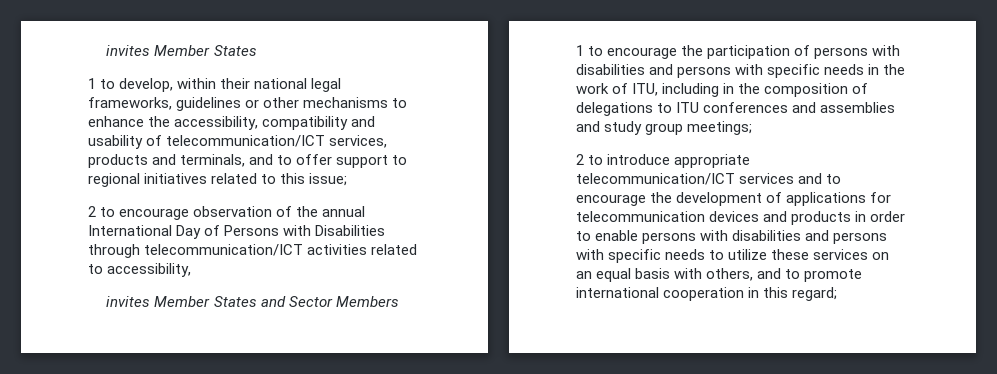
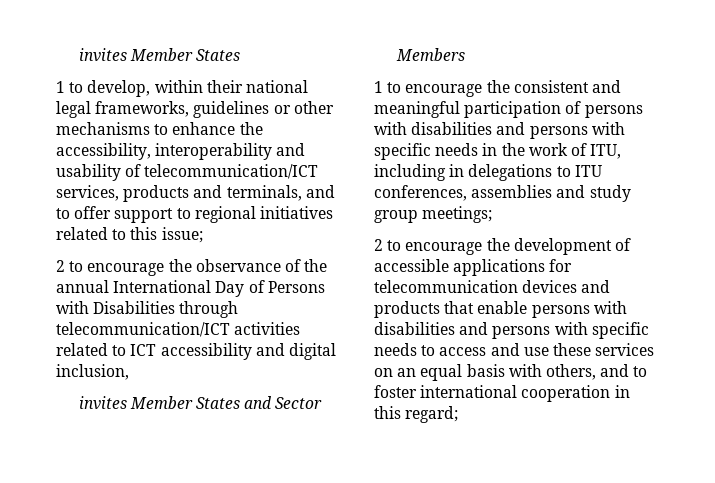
- 1 to develop, within their national legal frameworks, guidelines or other mechanisms to enhance the accessibility, compatibility and usability of telecommunication/ICT services, products and terminals, and to offer support to regional initiatives related to this issue;
+ 1 to develop, within their national legal frameworks, guidelines or other mechanisms to enhance the accessibility, interoperability and usability of telecommunication/ICT services, products and terminals, and to offer support to regional initiatives related to this issue;
- 2 to encourage observation of the annual International Day of Persons with Disabilities through telecommunication/ICT activities related to accessibility,
+ 2 to encourage the observance of the annual International Day of Persons with Disabilities through telecommunication/ICT activities related to ICT accessibility and digital inclusion,
- 1 to encourage the participation of persons with disabilities and persons with specific needs in the work of ITU, including in the composition of delegations to ITU conferences and assemblies and study group meetings;
+ 1 to encourage the consistent and meaningful participation of persons with disabilities and persons with specific needs in the work of ITU, including in delegations to ITU conferences, assemblies and study group meetings;
- 2 to introduce appropriate telecommunication/ICT services and to encourage the development of applications for telecommunication devices and products in order to enable persons with disabilities and persons with specific needs to utilize these services on an equal basis with others, and to promote international cooperation in this regard;
+ 2 to encourage the development of accessible applications for telecommunication devices and products that enable persons with disabilities and persons with specific needs to access and use these services on an equal basis with others, and to foster international cooperation in this regard;

